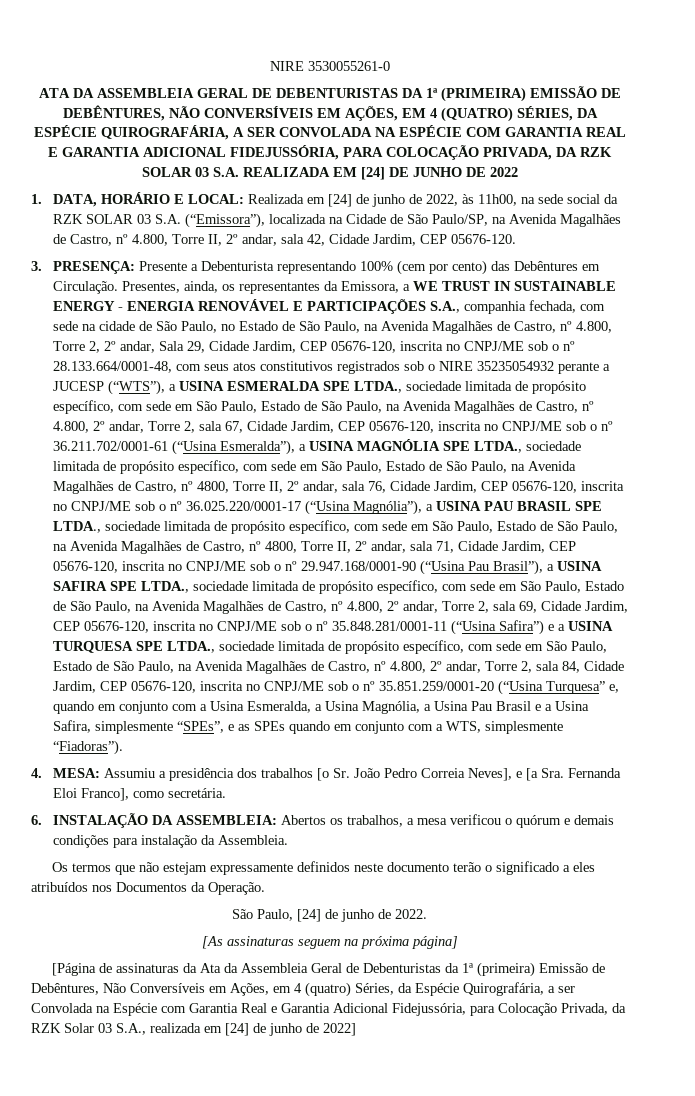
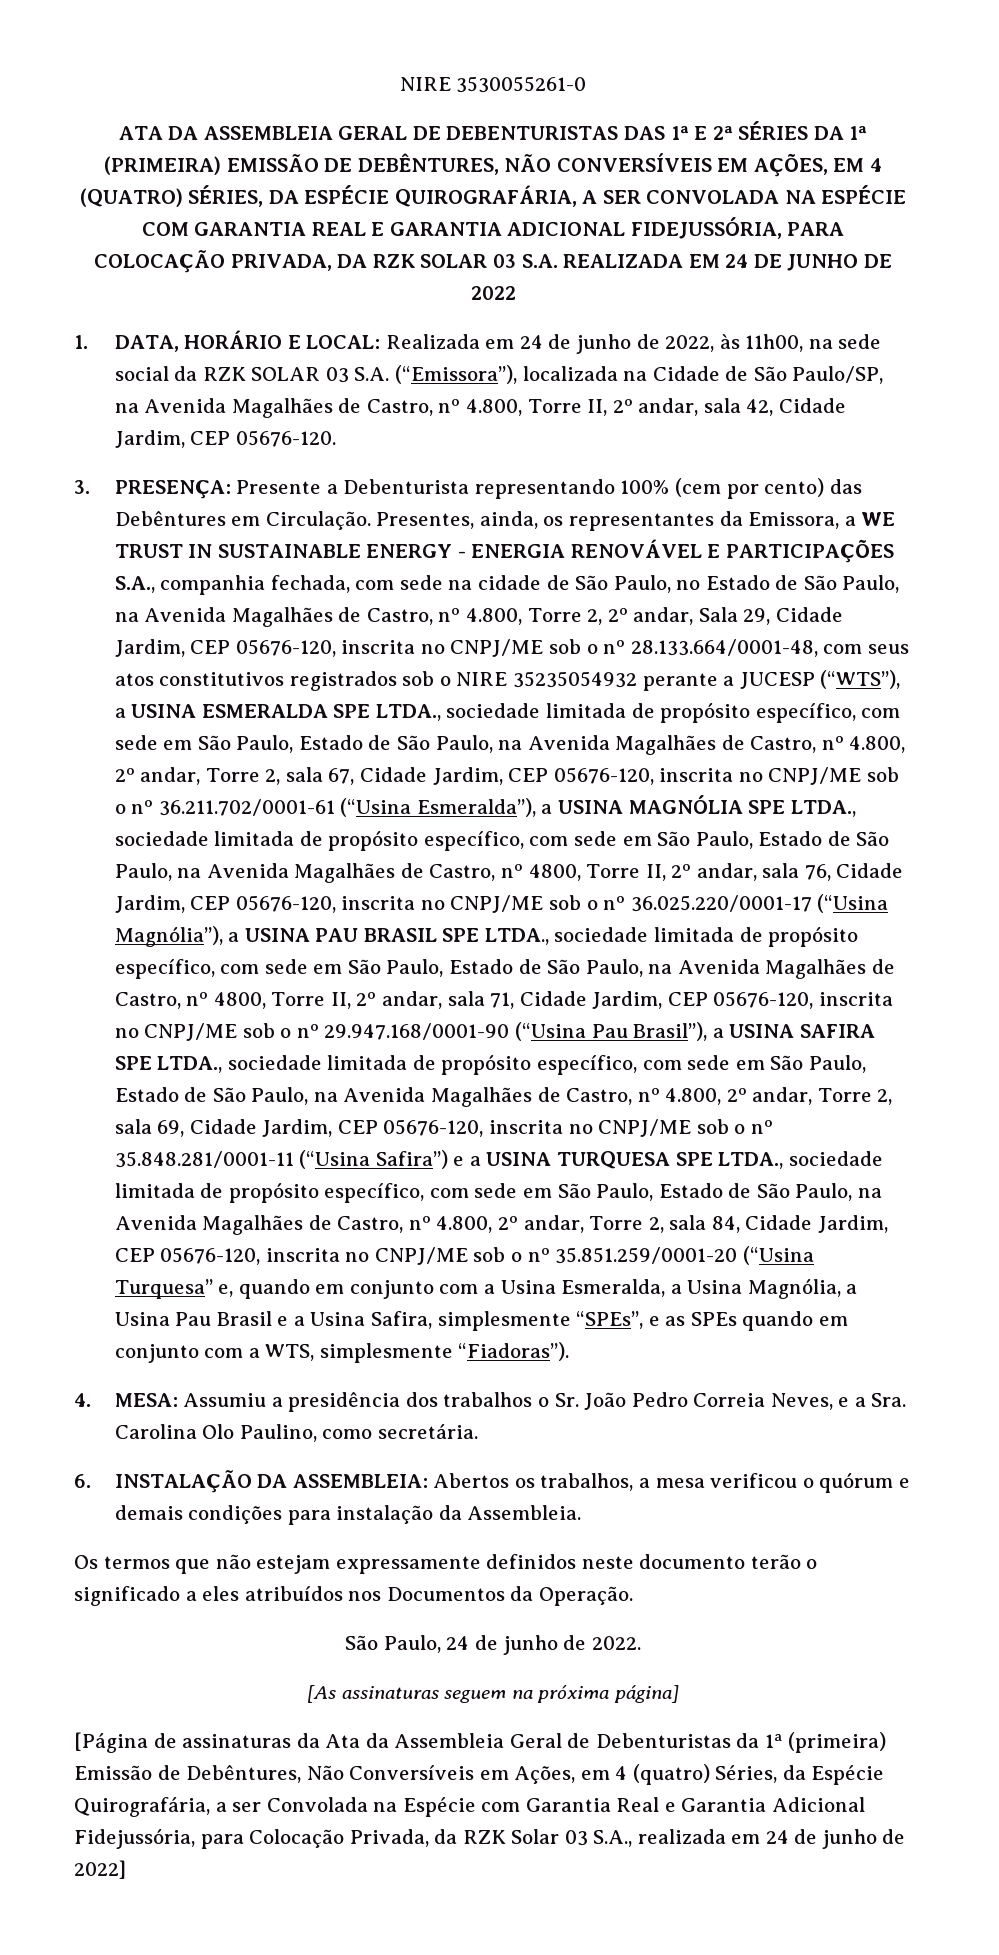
- ATA DA ASSEMBLEIA GERAL DE DEBENTURISTAS DA 1ª (PRIMEIRA) EMISSÃO DE DEBÊNTURES, NÃO CONVERSÍVEIS EM AÇÕES, EM 4 (QUATRO) SÉRIES, DA ESPÉCIE QUIROGRAFÁRIA, A SER CONVOLADA NA ESPÉCIE COM GARANTIA REAL E GARANTIA ADICIONAL FIDEJUSSÓRIA, PARA COLOCAÇÃO PRIVADA, DA RZK SOLAR 03 S.A. REALIZADA EM [24] DE JUNHO DE 2022
+ ATA DA ASSEMBLEIA GERAL DE DEBENTURISTAS DAS 1ª E 2ª SÉRIES DA 1ª (PRIMEIRA) EMISSÃO DE DEBÊNTURES, NÃO CONVERSÍVEIS EM AÇÕES, EM 4 (QUATRO) SÉRIES, DA ESPÉCIE QUIROGRAFÁRIA, A SER CONVOLADA NA ESPÉCIE COM GARANTIA REAL E GARANTIA ADICIONAL FIDEJUSSÓRIA, PARA COLOCAÇÃO PRIVADA, DA RZK SOLAR 03 S.A. REALIZADA EM 24 DE JUNHO DE 2022
- 1. DATA, HORÁRIO E LOCAL: Realizada em [24] de junho de 2022, às 11h00, na sede social da RZK SOLAR 03 S.A. (“Emissora”), localizada na Cidade de São Paulo/SP, na Avenida Magalhães de Castro, nº 4.800, Torre II, 2º andar, sala 42, Cidade Jardim, CEP 05676-120.
+ 1. DATA, HORÁRIO E LOCAL: Realizada em 24 de junho de 2022, às 11h00, na sede social da RZK SOLAR 03 S.A. (“Emissora”), localizada na Cidade de São Paulo/SP, na Avenida Magalhães de Castro, nº 4.800, Torre II, 2º andar, sala 42, Cidade Jardim, CEP 05676-120.
- 4. MESA: Assumiu a presidência dos trabalhos [o Sr. João Pedro Correia Neves], e [a Sra. Fernanda Eloi Franco], como secretária.
+ 4. MESA: Assumiu a presidência dos trabalhos o Sr. João Pedro Correia Neves, e a Sra. Carolina Olo Paulino, como secretária.
- São Paulo, [24] de junho de 2022.
+ São Paulo, 24 de junho de 2022.
- [Página de assinaturas da Ata da Assembleia Geral de Debenturistas da 1ª (primeira) Emissão de Debêntures, Não Conversíveis em Ações, em 4 (quatro) Séries, da Espécie Quirografária, a ser Convolada na Espécie com Garantia Real e Garantia Adicional Fidejussória, para Colocação Privada, da RZK Solar 03 S.A., realizada em [24] de junho de 2022]
+ [Página de assinaturas da Ata da Assembleia Geral de Debenturistas da 1ª (primeira) Emissão de Debêntures, Não Conversíveis em Ações, em 4 (quatro) Séries, da Espécie Quirografária, a ser Convolada na Espécie com Garantia Real e Garantia Adicional Fidejussória, para Colocação Privada, da RZK Solar 03 S.A., realizada em 24 de junho de 2022]

